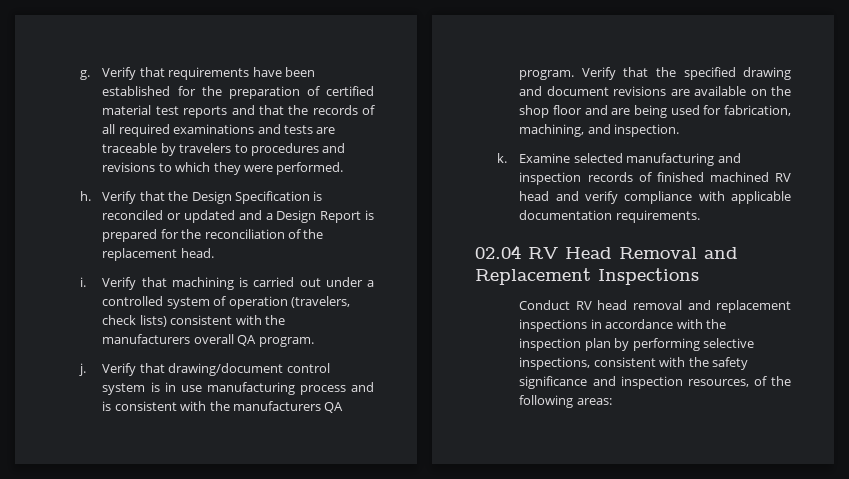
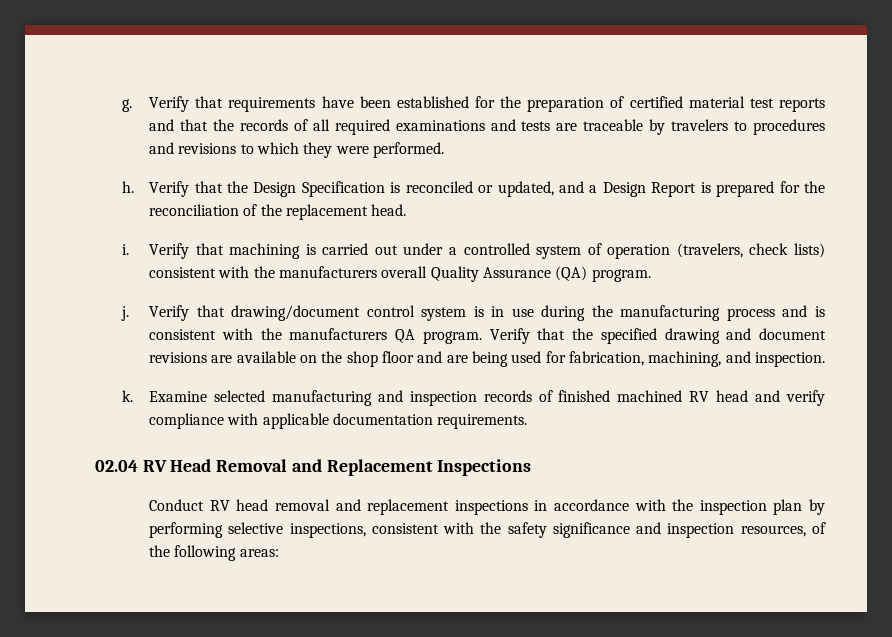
- Verify that the Design Specification is reconciled or updated and a Design Report is prepared for the reconciliation of the replacement head.
+ Verify that the Design Specification is reconciled or updated, and a Design Report is prepared for the reconciliation of the replacement head.
- Verify that machining is carried out under a controlled system of operation (travelers, check lists) consistent with the manufacturers overall QA program.
+ Verify that machining is carried out under a controlled system of operation (travelers, check lists) consistent with the manufacturers overall Quality Assurance (QA) program.
- Verify that drawing/document control system is in use manufacturing process and is consistent with the manufacturers QA program.
+ Verify that drawing/document control system is in use during the manufacturing process and is consistent with the manufacturers QA program.

